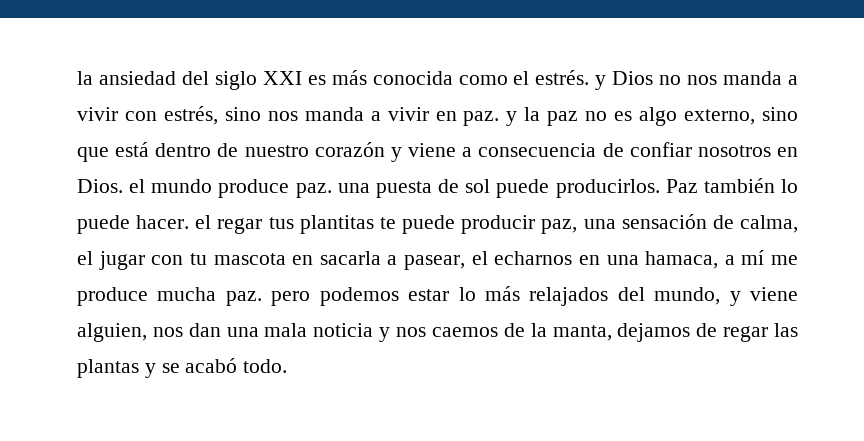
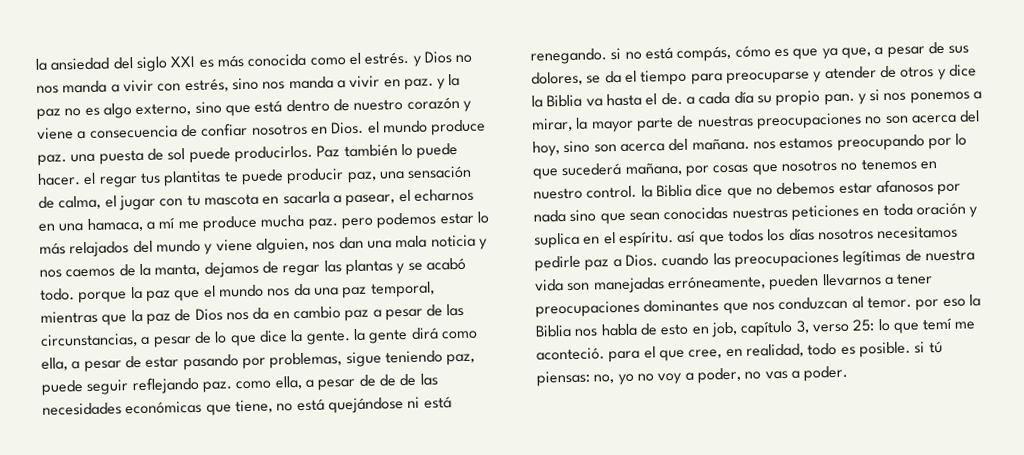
- Paz también lo puede hacer. el regar tus plantitas te puede producir paz, una sensación de calma, el jugar con tu mascota en sacarla a pasear, el echarnos en una hamaca, a mí me produce mucha paz. pero podemos estar lo más relajados del mundo, y viene alguien, nos dan una mala noticia y nos caemos de la manta, dejamos de regar las plantas y se acabó todo.
+ Paz también lo puede hacer. el regar tus plantitas te puede producir paz, una sensación de calma, el jugar con tu mascota en sacarla a pasear, el echarnos en una hamaca, a mí me produce mucha paz. pero podemos estar lo más relajados del mundo y viene alguien, nos dan una mala noticia y nos caemos de la manta, dejamos de regar las plantas y se acabó todo. porque la paz que el mundo nos da una paz temporal, mientras que la paz de Dios nos da en cambio paz a pesar de las circunstancias, a pesar de lo que dice la gente. la gente dirá como ella, a pesar de estar pasando por problemas, sigue teniendo paz, puede seguir reflejando paz. como ella, a pesar de de de las necesidades económicas que tiene, no está quejándose ni está renegando. si no está compás, cómo es que ya que, a pesar de sus dolores, se da el tiempo para preocuparse y atender de otros y dice la Biblia va hasta el de. a cada día su propio pan. y si nos ponemos a mirar, la mayor parte de nuestras preocupaciones no son acerca del hoy, sino son acerca del mañana. nos estamos preocupando por lo que sucederá mañana, por cosas que nosotros no tenemos en nuestro control. la Biblia dice que no debemos estar afanosos por nada sino que sean conocidas nuestras peticiones en toda oración y suplica en el espíritu. así que todos los días nosotros necesitamos pedirle paz a Dios. cuando las preocupaciones legítimas de nuestra vida son manejadas erróneamente, pueden llevarnos a tener preocupaciones dominantes que nos conduzcan al temor. por eso la Biblia nos habla de esto en job, capítulo 3, verso 25: lo que temí me aconteció. para el que cree, en realidad, todo es posible. si tú piensas: no, yo no voy a poder, no vas a poder.

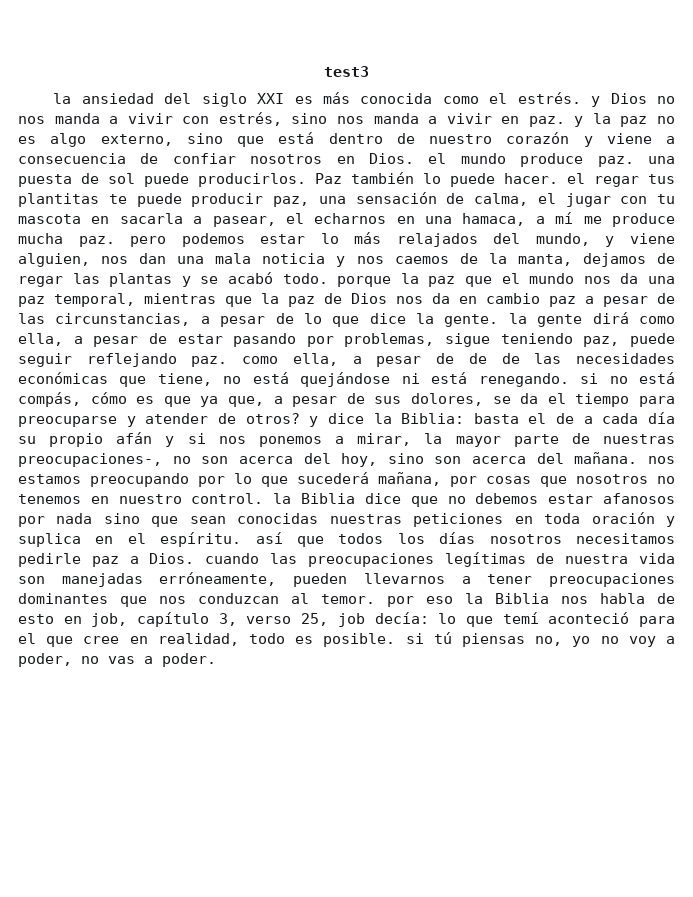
+ test3
- Paz también lo puede hacer. el regar tus plantitas te puede producir paz, una sensación de calma, el jugar con tu mascota en sacarla a pasear, el echarnos en una hamaca, a mí me produce mucha paz. pero podemos estar lo más relajados del mundo y viene alguien, nos dan una mala noticia y nos caemos de la manta, dejamos de regar las plantas y se acabó todo. porque la paz que el mundo nos da una paz temporal, mientras que la paz de Dios nos da en cambio paz a pesar de las circunstancias, a pesar de lo que dice la gente. la gente dirá como ella, a pesar de estar pasando por problemas, sigue teniendo paz, puede seguir reflejando paz. como ella, a pesar de de de las necesidades económicas que tiene, no está quejándose ni está renegando. si no está compás, cómo es que ya que, a pesar de sus dolores, se da el tiempo para preocuparse y atender de otros y dice la Biblia va hasta el de. a cada día su propio pan. y si nos ponemos a mirar, la mayor parte de nuestras preocupaciones no son acerca del hoy, sino son acerca del mañana. nos estamos preocupando por lo que sucederá mañana, por cosas que nosotros no tenemos en nuestro control. la Biblia dice que no debemos estar afanosos por nada sino que sean conocidas nuestras peticiones en toda oración y suplica en el espíritu. así que todos los días nosotros necesitamos pedirle paz a Dios. cuando las preocupaciones legítimas de nuestra vida son manejadas erróneamente, pueden llevarnos a tener preocupaciones dominantes que nos conduzcan al temor. por eso la Biblia nos habla de esto en job, capítulo 3, verso 25:
+ Paz también lo puede hacer. el regar tus plantitas te puede producir paz, una sensación de calma, el jugar con tu mascota en sacarla a pasear, el echarnos en una hamaca, a mí me produce mucha paz. pero podemos estar lo más relajados del mundo, y viene alguien, nos dan una mala noticia y nos caemos de la manta, dejamos de regar las plantas y se acabó todo. porque la paz que el mundo nos da una paz temporal, mientras que la paz de Dios nos da en cambio paz a pesar de las circunstancias, a pesar de lo que dice la gente. la gente dirá como ella, a pesar de estar pasando por problemas, sigue teniendo paz, puede seguir reflejando paz. como ella, a pesar de de de las necesidades económicas que tiene, no está quejándose ni está renegando. si no está compás, cómo es que ya que, a pesar de sus dolores, se da el tiempo para preocuparse y atender de otros? y dice la Biblia: basta el de a cada día su propio afán y si nos ponemos a mirar, la mayor parte de nuestras preocupaciones-, no son acerca del hoy, sino son acerca del mañana. nos estamos preocupando por lo que sucederá mañana, por cosas que nosotros no tenemos en nuestro control. la Biblia dice que no debemos estar afanosos por nada sino que sean conocidas nuestras peticiones en toda oración y suplica en el espíritu. así que todos los días nosotros necesitamos pedirle paz a Dios. cuando las preocupaciones legítimas de nuestra vida son manejadas erróneamente, pueden llevarnos a tener preocupaciones dominantes que nos conduzcan al temor. por eso la Biblia nos habla de esto en job, capítulo 3, verso 25, job decía:
- lo que temí me aconteció. para el que cree, en realidad, todo es posible. si tú piensas: no, yo no voy a poder, no vas a poder.
+ lo que temí aconteció para el que cree en realidad, todo es posible. si tú piensas no, yo no voy a poder, no vas a poder.

